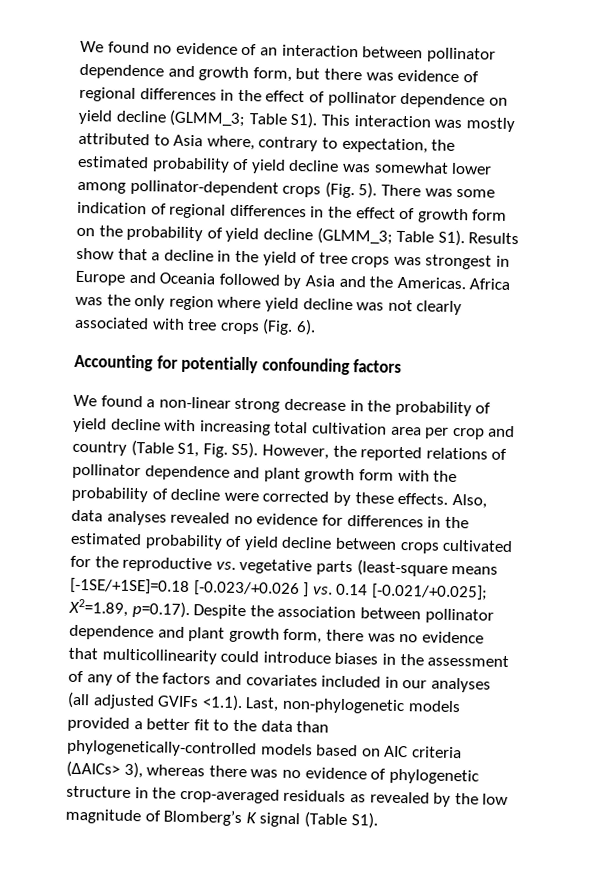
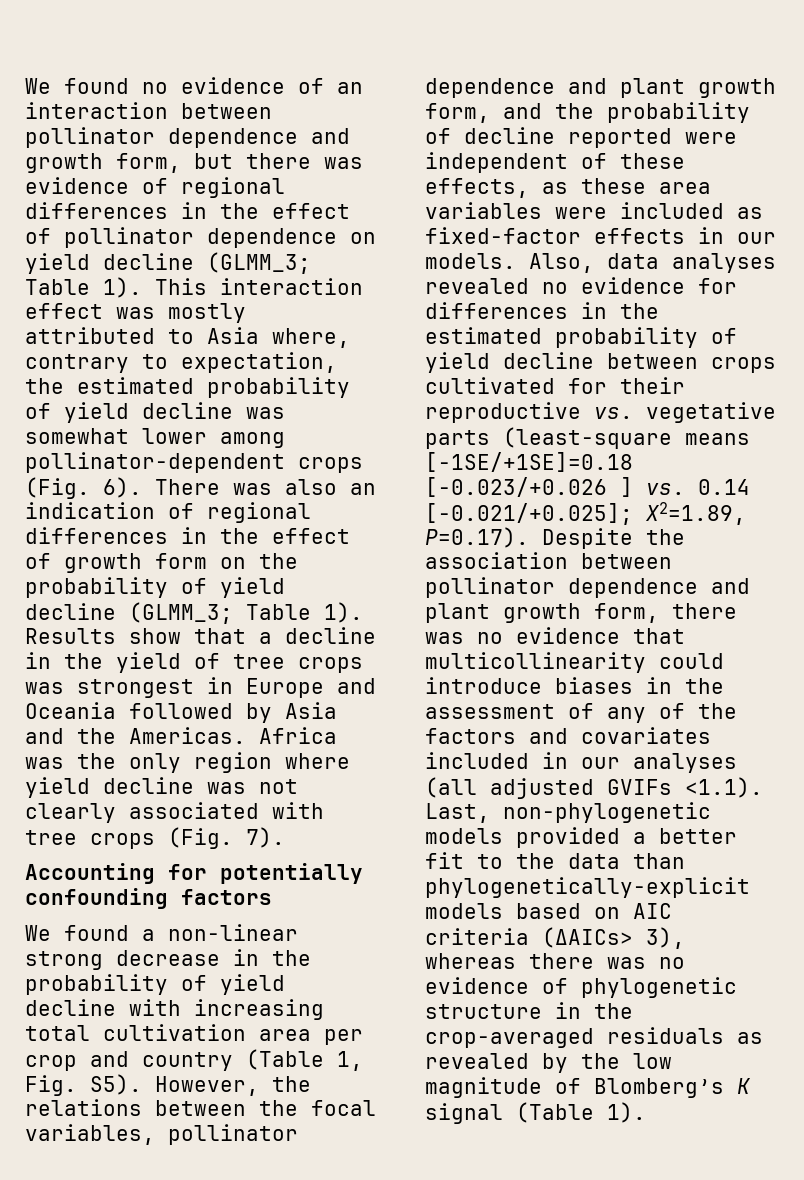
- We found no evidence of an interaction between pollinator dependence and growth form, but there was evidence of regional differences in the effect of pollinator dependence on yield decline (GLMM_3; Table S1). This interaction was mostly attributed to Asia where, contrary to expectation, the estimated probability of yield decline was somewhat lower among pollinator-dependent crops (Fig. 5).
+ We found no evidence of an interaction between pollinator dependence and growth form, but there was evidence of regional differences in the effect of pollinator dependence on yield decline (GLMM_3; Table 1). This interaction effect was mostly attributed to Asia where, contrary to expectation, the estimated probability of yield decline was somewhat lower among pollinator-dependent crops (Fig. 6).
- There was some indication of regional differences in the effect of growth form on the probability of yield decline (GLMM_3; Table S1). Results show that a decline in the yield of tree crops was strongest in Europe and Oceania followed by Asia and the Americas.
+ There was also an indication of regional differences in the effect of growth form on the probability of yield decline (GLMM_3; Table 1). Results show that a decline in the yield of tree crops was strongest in Europe and Oceania followed by Asia and the Americas.
- Africa was the only region where yield decline was not clearly associated with tree crops (Fig. 6).
+ Africa was the only region where yield decline was not clearly associated with tree crops (Fig. 7).
- We found a non-linear strong decrease in the probability of yield decline with increasing total cultivation area per crop and country (Table S1, Fig. S5). However, the reported relations of pollinator dependence and plant growth form with the probability of decline were corrected by these effects.
+ We found a non-linear strong decrease in the probability of yield decline with increasing total cultivation area per crop and country (Table 1, Fig. S5). However, the relations between the focal variables, pollinator dependence and plant growth form, and the probability of decline reported were independent of these effects, as these area variables were included as fixed-factor effects in our models.
- Also, data analyses revealed no evidence for differences in the estimated probability of yield decline between crops cultivated for the reproductive vs. vegetative parts (least-square means [-1SE/+1SE]=0.18 [-0.023/+0.026 ] vs. 0.14 [-0.021/+0.025];
+ Also, data analyses revealed no evidence for differences in the estimated probability of yield decline between crops cultivated for their reproductive vs. vegetative parts (least-square means [-1SE/+1SE]=0.18 [-0.023/+0.026 ] vs. 0.14 [-0.021/+0.025];
- X2=1.89, p=0.17). Despite the association between pollinator dependence and plant growth form, there was no evidence that multicollinearity could introduce biases in the assessment of any of the factors and covariates included in our analyses (all adjusted GVIFs <1.1). Last, non-phylogenetic models provided a better fit to the data than phylogenetically-controlled models based on AIC criteria (ΔAICs> 3), whereas there was no evidence of phylogenetic structure in the crop-averaged residuals as revealed by the low magnitude of Blomberg’s K signal (Table S1).
+ X2=1.89, P=0.17). Despite the association between pollinator dependence and plant growth form, there was no evidence that multicollinearity could introduce biases in the assessment of any of the factors and covariates included in our analyses (all adjusted GVIFs <1.1). Last, non-phylogenetic models provided a better fit to the data than phylogenetically-explicit models based on AIC criteria (ΔAICs> 3), whereas there was no evidence of phylogenetic structure in the crop-averaged residuals as revealed by the low magnitude of Blomberg’s K signal (Table 1).

